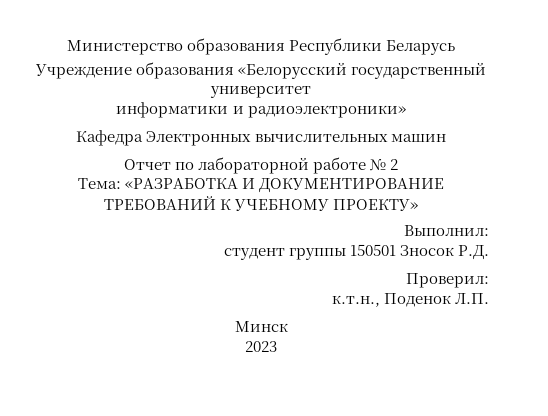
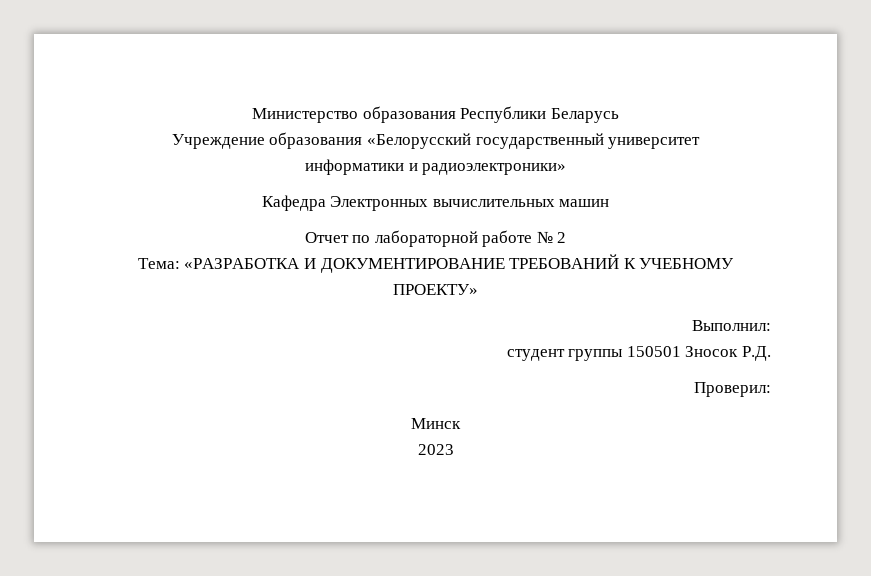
- к.т.н., Поденок Л.П.

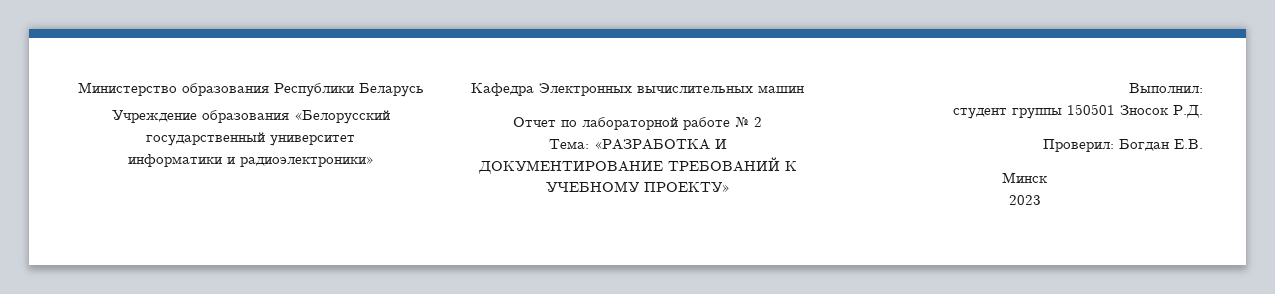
- Проверил:
+ Проверил: Богдан Е.В.

